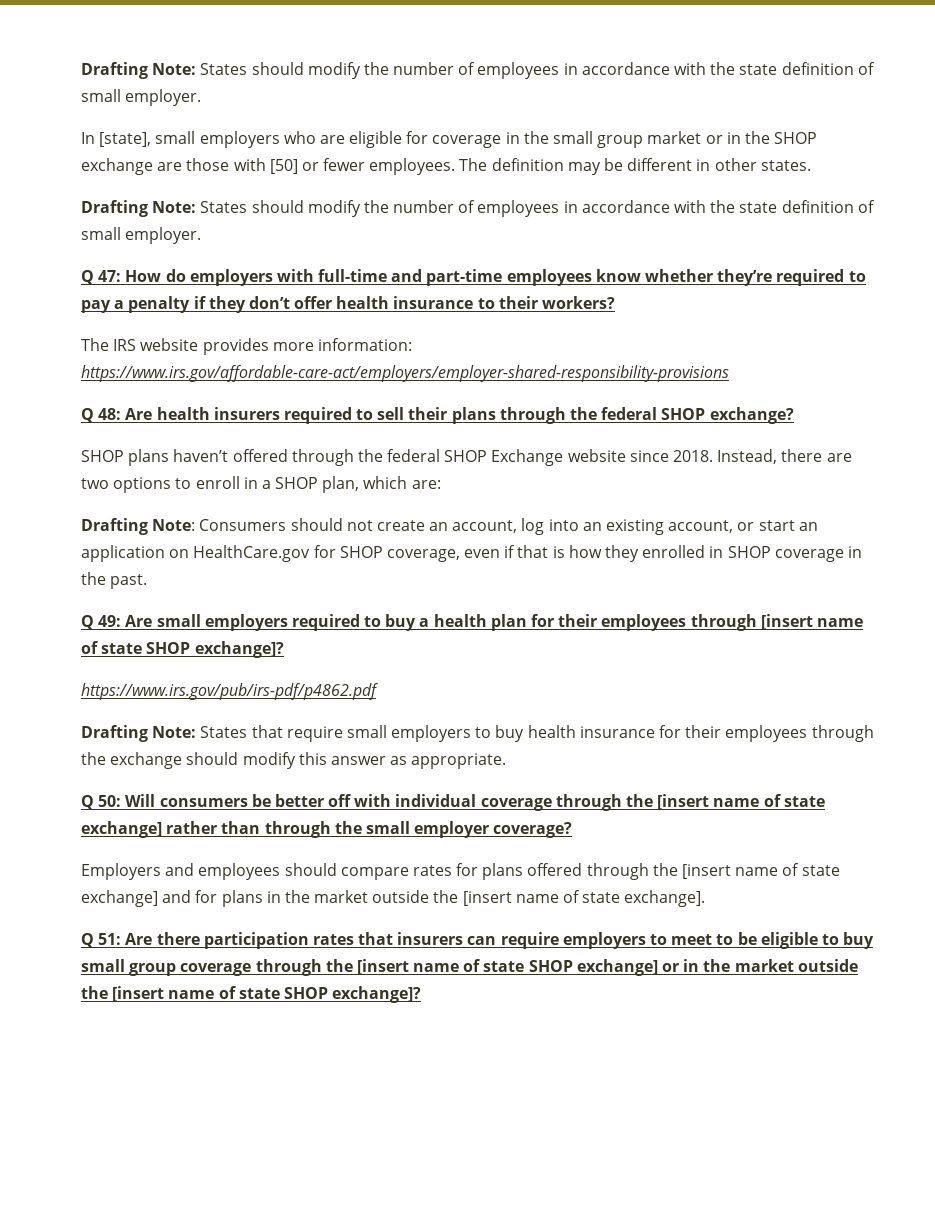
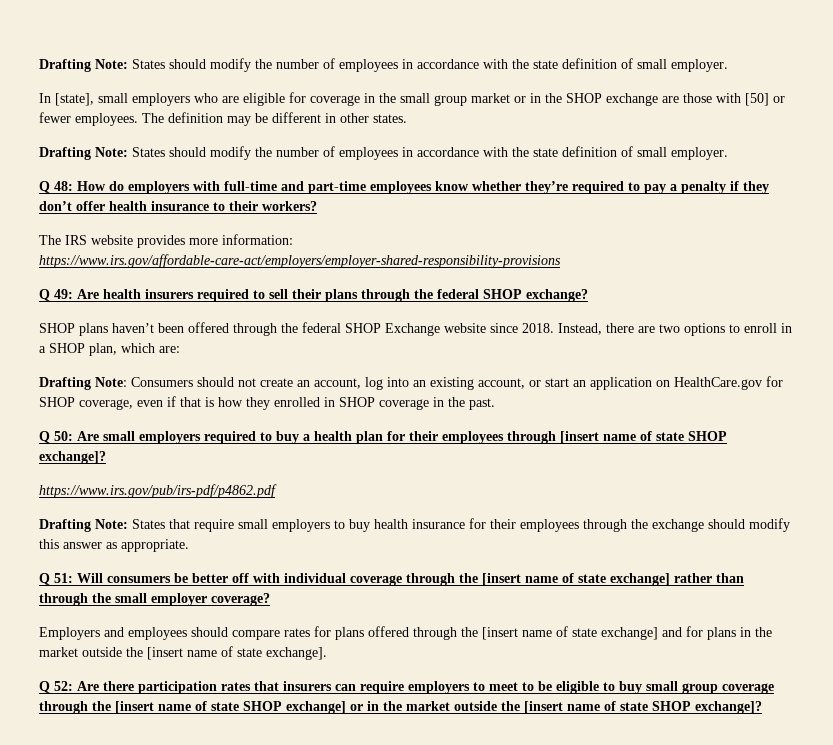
- Q 47: How do employers with full-time and part-time employees know whether they’re required to pay a penalty if they don’t offer health insurance to their workers?
+ Q 48: How do employers with full-time and part-time employees know whether they’re required to pay a penalty if they don’t offer health insurance to their workers?
- Q 48: Are health insurers required to sell their plans through the federal SHOP exchange?
+ Q 49: Are health insurers required to sell their plans through the federal SHOP exchange?
- SHOP plans haven’t offered through the federal SHOP Exchange website since 2018.
+ SHOP plans haven’t been offered through the federal SHOP Exchange website since 2018.
- Q 49: Are small employers required to buy a health plan for their employees through [insert name of state SHOP exchange]?
+ Q 50: Are small employers required to buy a health plan for their employees through [insert name of state SHOP exchange]?
- Q 50: Will consumers be better off with individual coverage through the [insert name of state exchange] rather than through the small employer coverage?
+ Q 51: Will consumers be better off with individual coverage through the [insert name of state exchange] rather than through the small employer coverage?
- Q 51: Are there participation rates that insurers can require employers to meet to be eligible to buy small group coverage through the [insert name of state SHOP exchange] or in the market outside the [insert name of state SHOP exchange]?
+ Q 52: Are there participation rates that insurers can require employers to meet to be eligible to buy small group coverage through the [insert name of state SHOP exchange] or in the market outside the [insert name of state SHOP exchange]?

